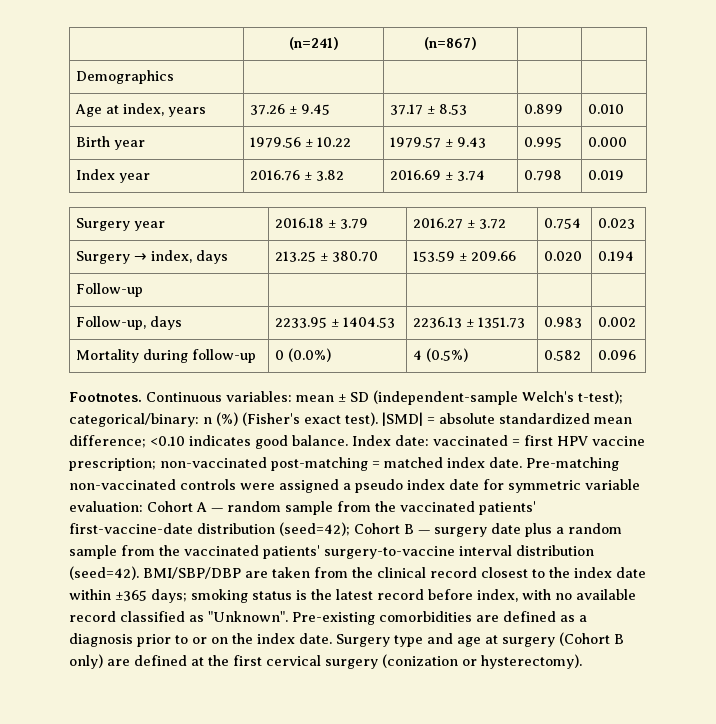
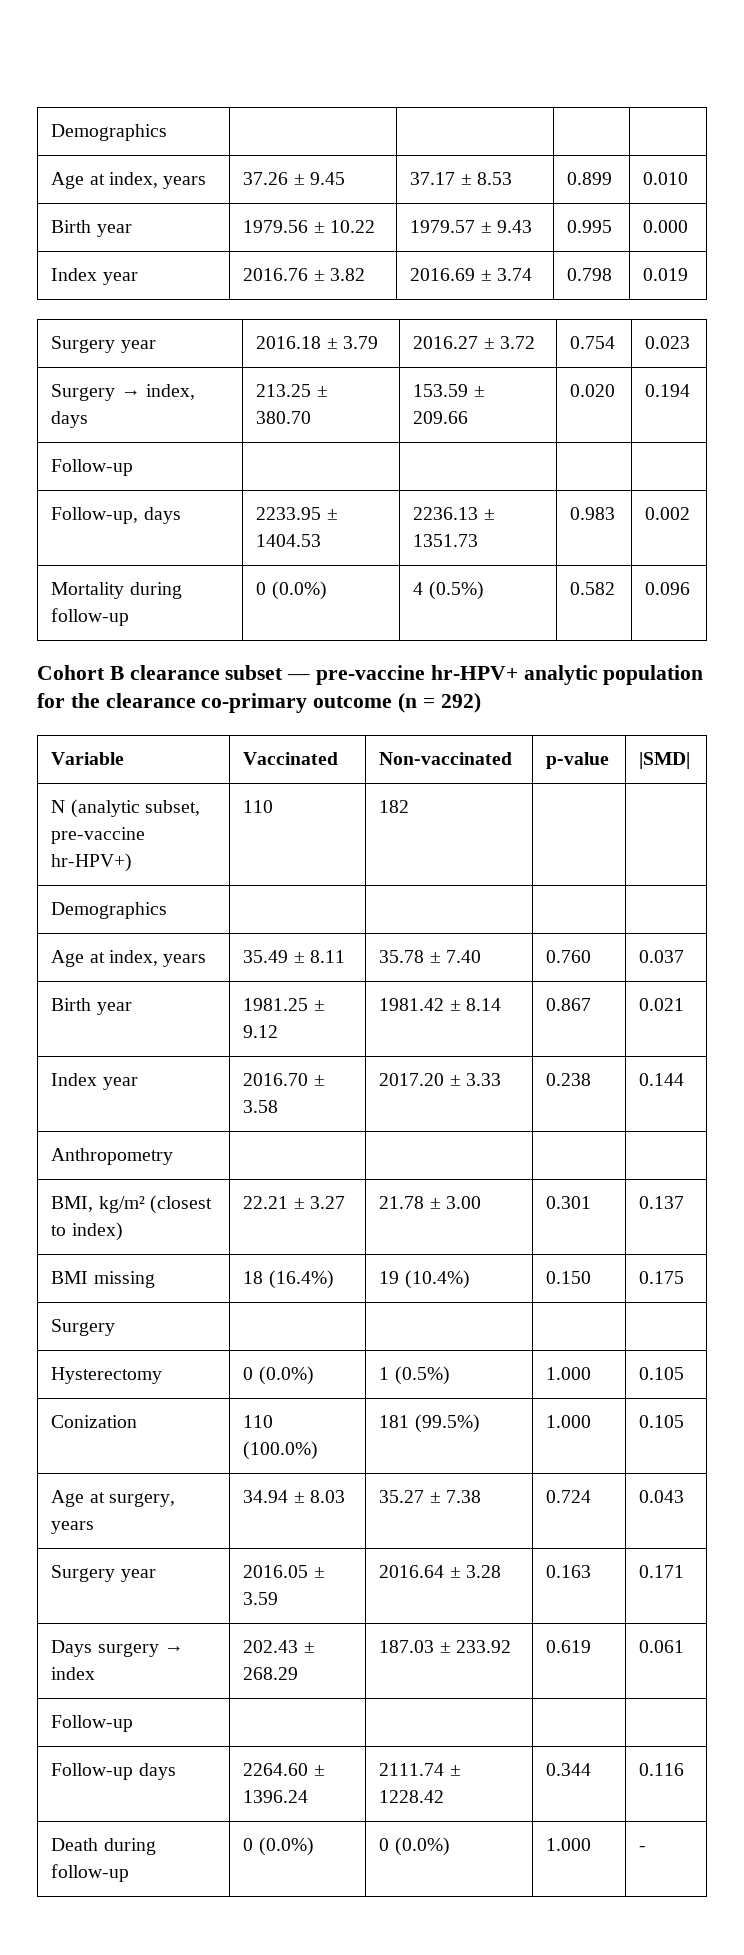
- | (n=241) | (n=867) | |
- Footnotes. Continuous variables: mean ± SD (independent-sample Welch's t-test); categorical/binary: n (%) (Fisher's exact test). |SMD| = absolute standardized mean difference; <0.10 indicates good balance. Index date: vaccinated = first HPV vaccine prescription; non-vaccinated post-matching = matched index date. Pre-matching non-vaccinated controls were assigned a pseudo index date for symmetric variable evaluation: Cohort A — random sample from the vaccinated patients' first-vaccine-date distribution (seed=42); Cohort B — surgery date plus a random sample from the vaccinated patients' surgery-to-vaccine interval distribution (seed=42). BMI/SBP/DBP are taken from the clinical record closest to the index date within ±365 days; smoking status is the latest record before index, with no available record classified as "Unknown". Pre-existing comorbidities are defined as a diagnosis prior to or on the index date. Surgery type and age at surgery (Cohort B only) are defined at the first cervical surgery (conization or hysterectomy).
+ Cohort B clearance subset — pre-vaccine hr-HPV+ analytic population for the clearance co-primary outcome (n = 292)
+ Variable | Vaccinated | Non-vaccinated | p-value | |SMD|
+ N (analytic subset, pre-vaccine hr-HPV+) | 110 | 182 | |
+ Demographics | | | |
+ Age at index, years | 35.49 ± 8.11 | 35.78 ± 7.40 | 0.760 | 0.037
+ Birth year | 1981.25 ± 9.12 | 1981.42 ± 8.14 | 0.867 | 0.021
+ Index year | 2016.70 ± 3.58 | 2017.20 ± 3.33 | 0.238 | 0.144
+ Anthropometry | | | |
+ BMI, kg/m² (closest to index) | 22.21 ± 3.27 | 21.78 ± 3.00 | 0.301 | 0.137
+ BMI missing | 18 (16.4%) | 19 (10.4%) | 0.150 | 0.175
+ Surgery | | | |
+ Hysterectomy | 0 (0.0%) | 1 (0.5%) | 1.000 | 0.105
+ Conization | 110 (100.0%) | 181 (99.5%) | 1.000 | 0.105
+ Age at surgery, years | 34.94 ± 8.03 | 35.27 ± 7.38 | 0.724 | 0.043
+ Surgery year | 2016.05 ± 3.59 | 2016.64 ± 3.28 | 0.163 | 0.171
+ Days surgery → index | 202.43 ± 268.29 | 187.03 ± 233.92 | 0.619 | 0.061
+ Follow-up | | | |
+ Follow-up days | 2264.60 ± 1396.24 | 2111.74 ± 1228.42 | 0.344 | 0.116
+ Death during follow-up | 0 (0.0%) | 0 (0.0%) | 1.000 | -

